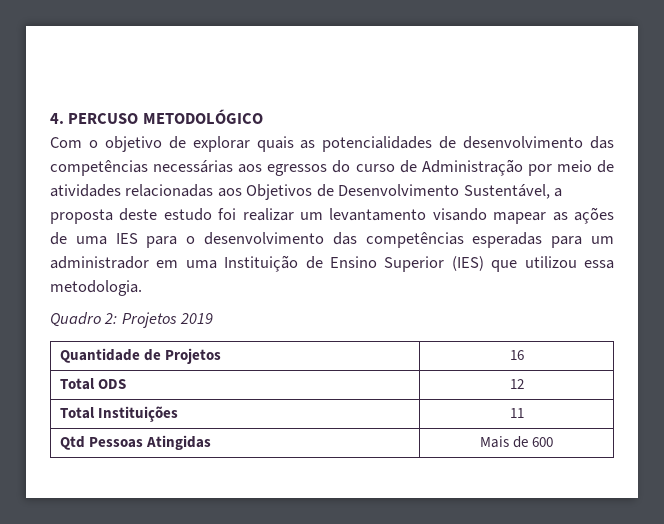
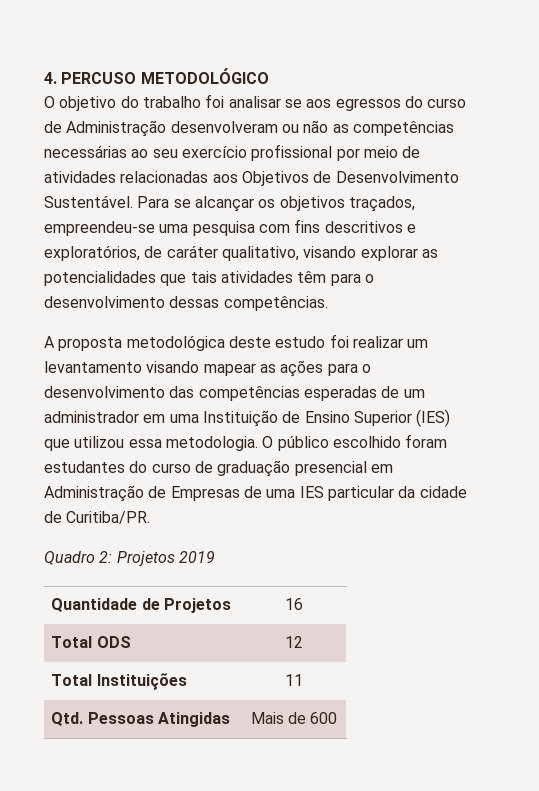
- Com o objetivo de explorar quais as potencialidades de desenvolvimento das competências necessárias aos egressos do curso de Administração por meio de atividades relacionadas aos Objetivos de Desenvolvimento Sustentável, a proposta deste estudo foi realizar um levantamento visando mapear as ações de uma IES para o desenvolvimento das competências esperadas para um administrador em uma Instituição de Ensino Superior (IES) que utilizou essa metodologia.
+ O objetivo do trabalho foi analisar se aos egressos do curso de Administração desenvolveram ou não as competências necessárias ao seu exercício profissional por meio de atividades relacionadas aos Objetivos de Desenvolvimento Sustentável. Para se alcançar os objetivos traçados, empreendeu-se uma pesquisa com fins descritivos e exploratórios, de caráter qualitativo, visando explorar as potencialidades que tais atividades têm para o desenvolvimento dessas competências.
+ A proposta metodológica deste estudo foi realizar um levantamento visando mapear as ações para o desenvolvimento das competências esperadas de um administrador em uma Instituição de Ensino Superior (IES) que utilizou essa metodologia. O público escolhido foram estudantes do curso de graduação presencial em Administração de Empresas de uma IES particular da cidade de Curitiba/PR.
- Qtd Pessoas Atingidas | Mais de 600
+ Qtd. Pessoas Atingidas | Mais de 600

